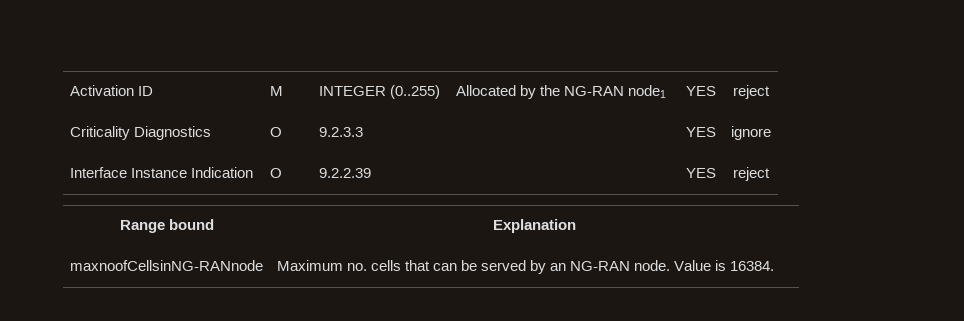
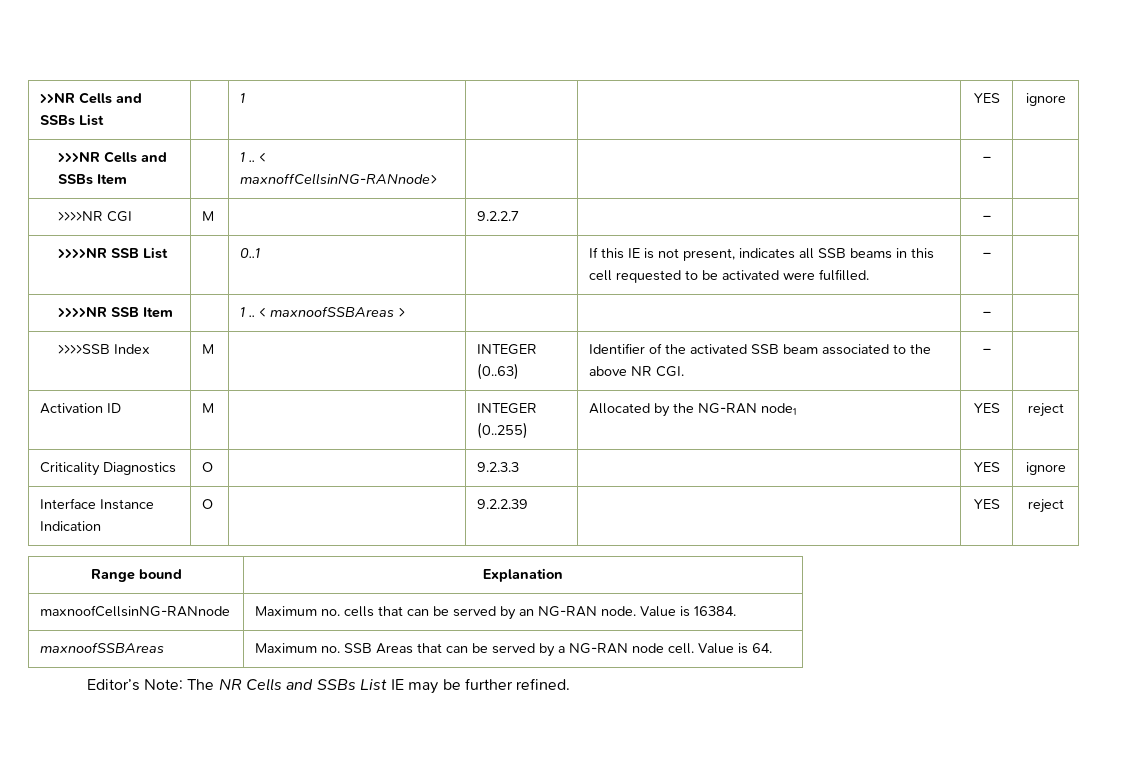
+ >>NR Cells and SSBs List | | 1 | | | YES | ignore
+ >>>NR Cells and SSBs Item | | 1 .. < maxnoffCellsinNG-RANnode> | | | – |
+ >>>>NR CGI | M | | 9.2.2.7 | | – |
+ >>>>NR SSB List | | 0..1 | | If this IE is not present, indicates all SSB beams in this cell requested to be activated were fulfilled. | – |
+ >>>>NR SSB Item | | 1 .. < maxnoofSSBAreas > | | | – |
+ >>>>SSB Index | M | | INTEGER (0..63) | Identifier of the activated SSB beam associated to the above NR CGI. | – |
+ maxnoofSSBAreas | Maximum no. SSB Areas that can be served by a NG-RAN node cell. Value is 64.
+ Editor’s Note: The NR Cells and SSBs List IE may be further refined.

